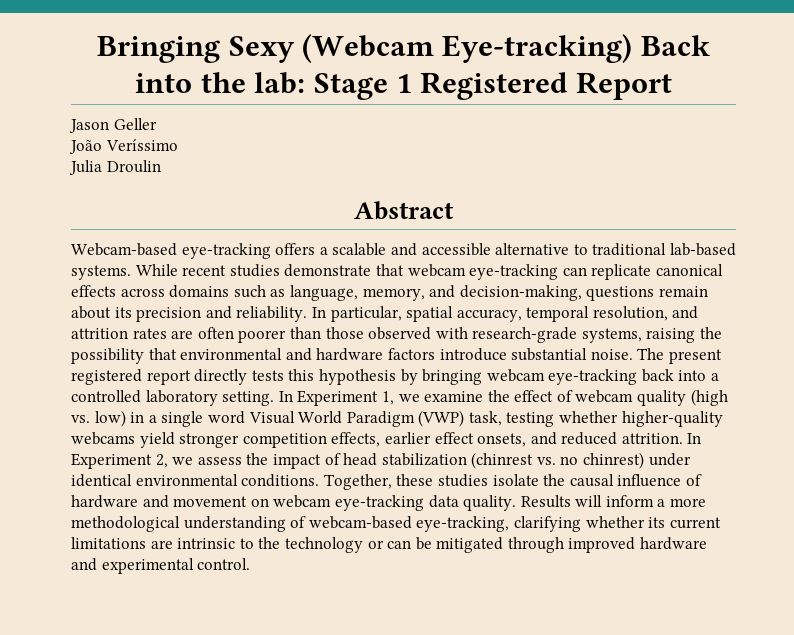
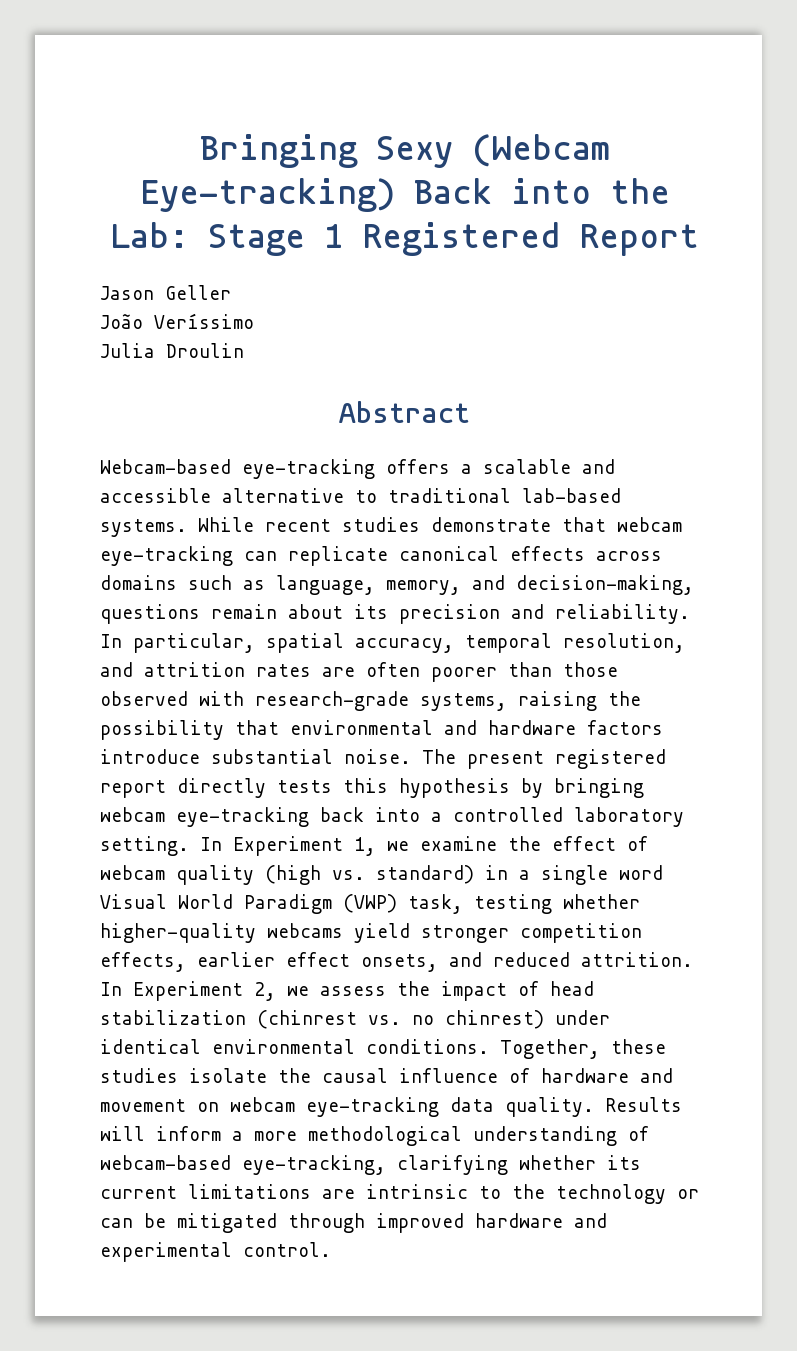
- Bringing Sexy (Webcam Eye-tracking) Back into the lab: Stage 1 Registered Report
+ Bringing Sexy (Webcam Eye-tracking) Back into the Lab: Stage 1 Registered Report
- In Experiment 1, we examine the effect of webcam quality (high vs. low) in a single word Visual World Paradigm (VWP) task, testing whether higher-quality webcams yield stronger competition effects, earlier effect onsets, and reduced attrition.
+ In Experiment 1, we examine the effect of webcam quality (high vs. standard) in a single word Visual World Paradigm (VWP) task, testing whether higher-quality webcams yield stronger competition effects, earlier effect onsets, and reduced attrition.

